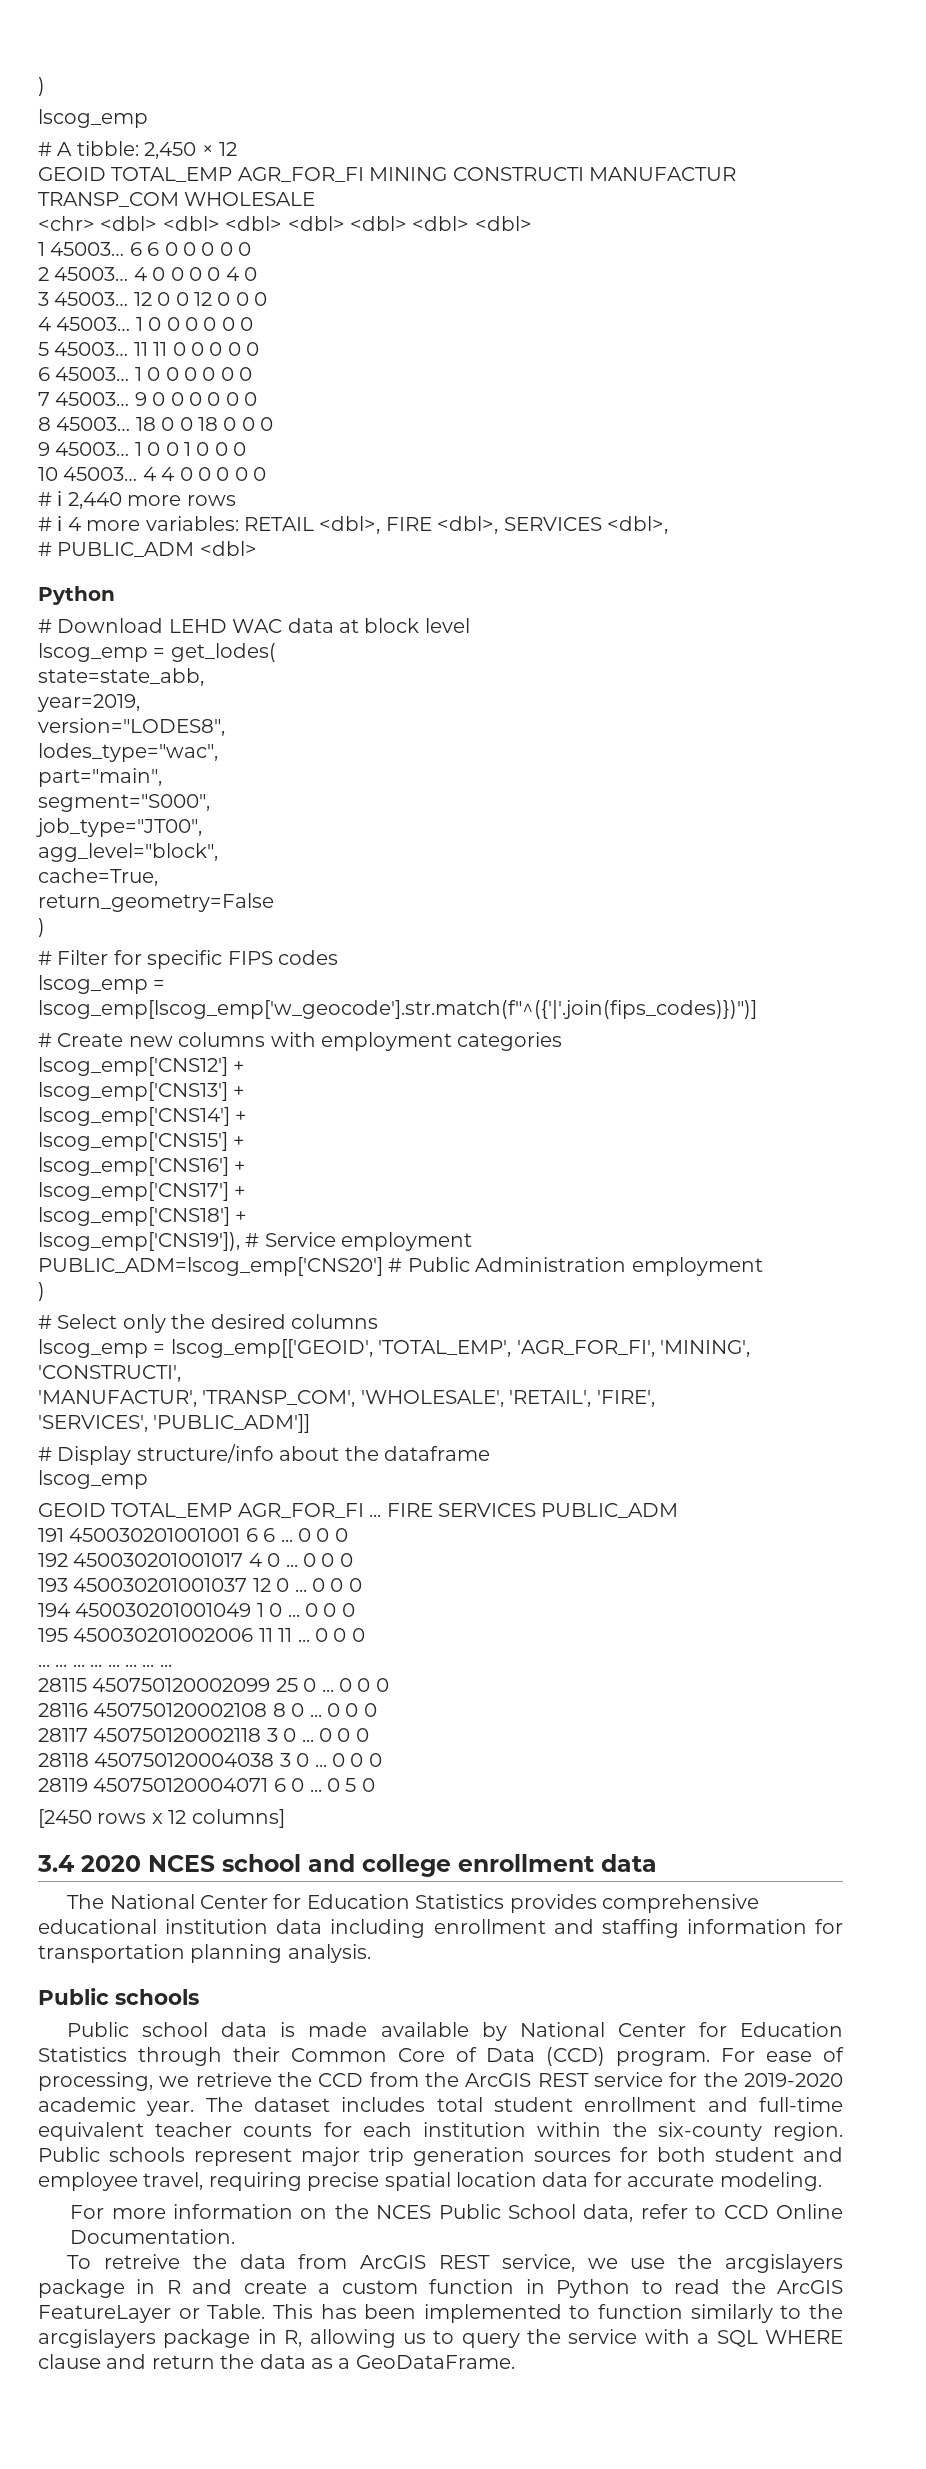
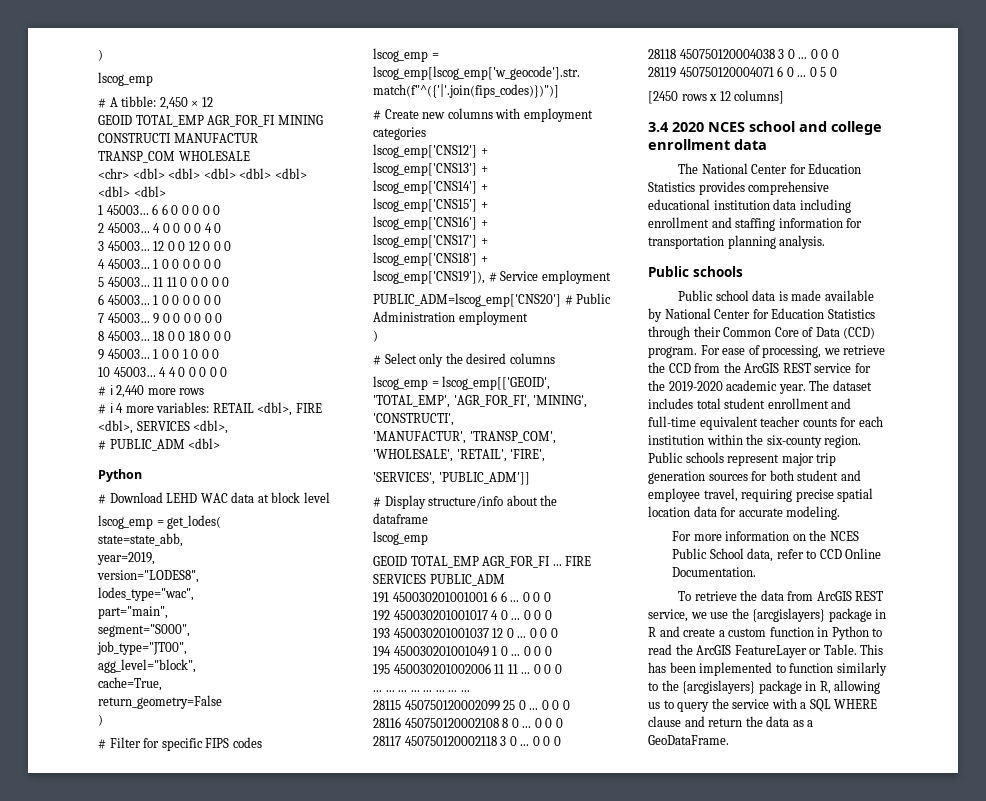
- To retreive the data from ArcGIS REST service, we use the arcgislayers package in R and create a custom function in Python to read the ArcGIS FeatureLayer or Table.
+ To retrieve the data from ArcGIS REST service, we use the {arcgislayers} package in R and create a custom function in Python to read the ArcGIS FeatureLayer or Table.
- This has been implemented to function similarly to the arcgislayers package in R, allowing us to query the service with a SQL WHERE clause and return the data as a GeoDataFrame.
+ This has been implemented to function similarly to the {arcgislayers} package in R, allowing us to query the service with a SQL WHERE clause and return the data as a GeoDataFrame.

